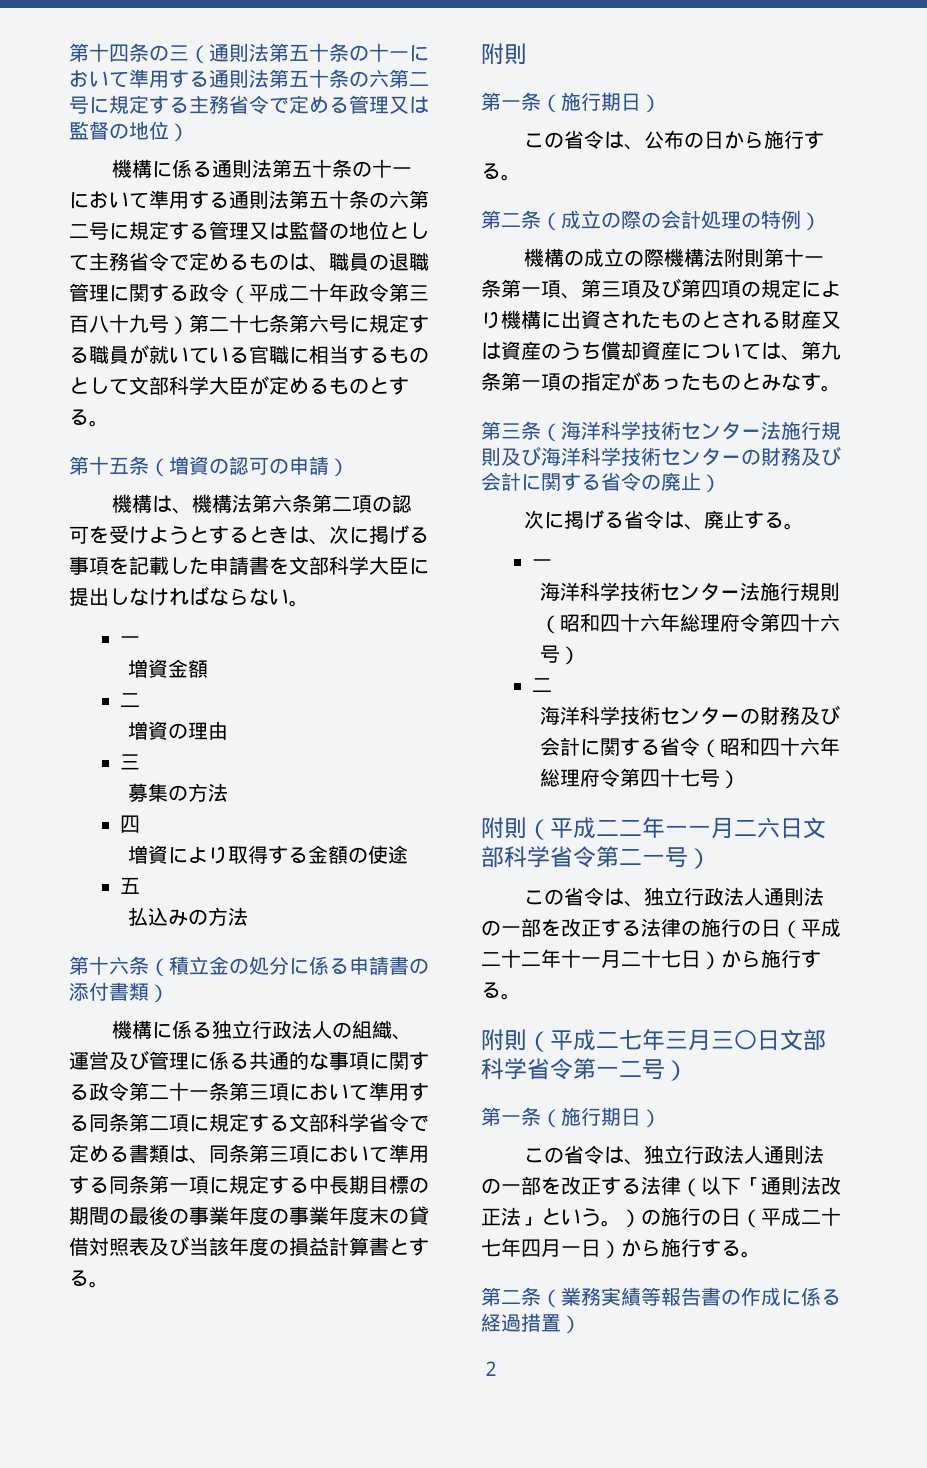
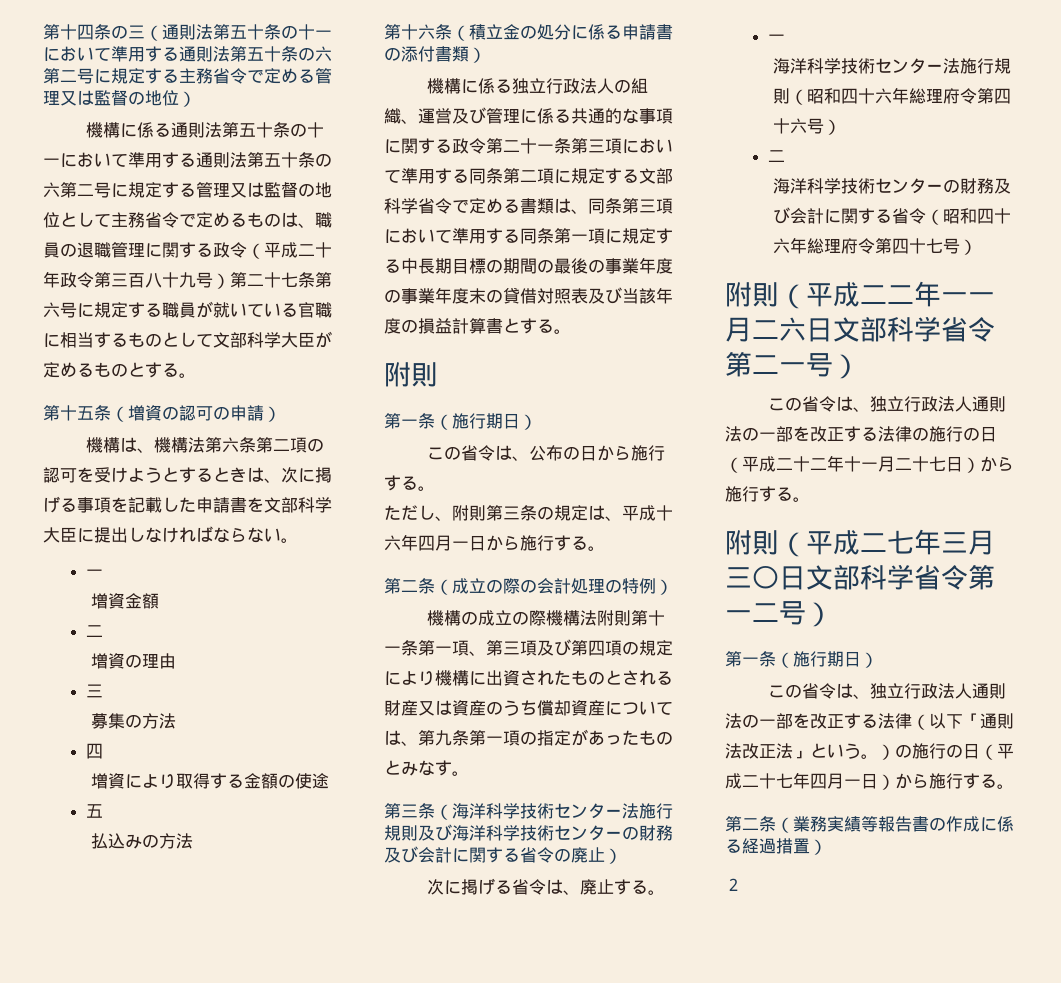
+ ただし、附則第三条の規定は、平成十六年四月一日から施行する。

